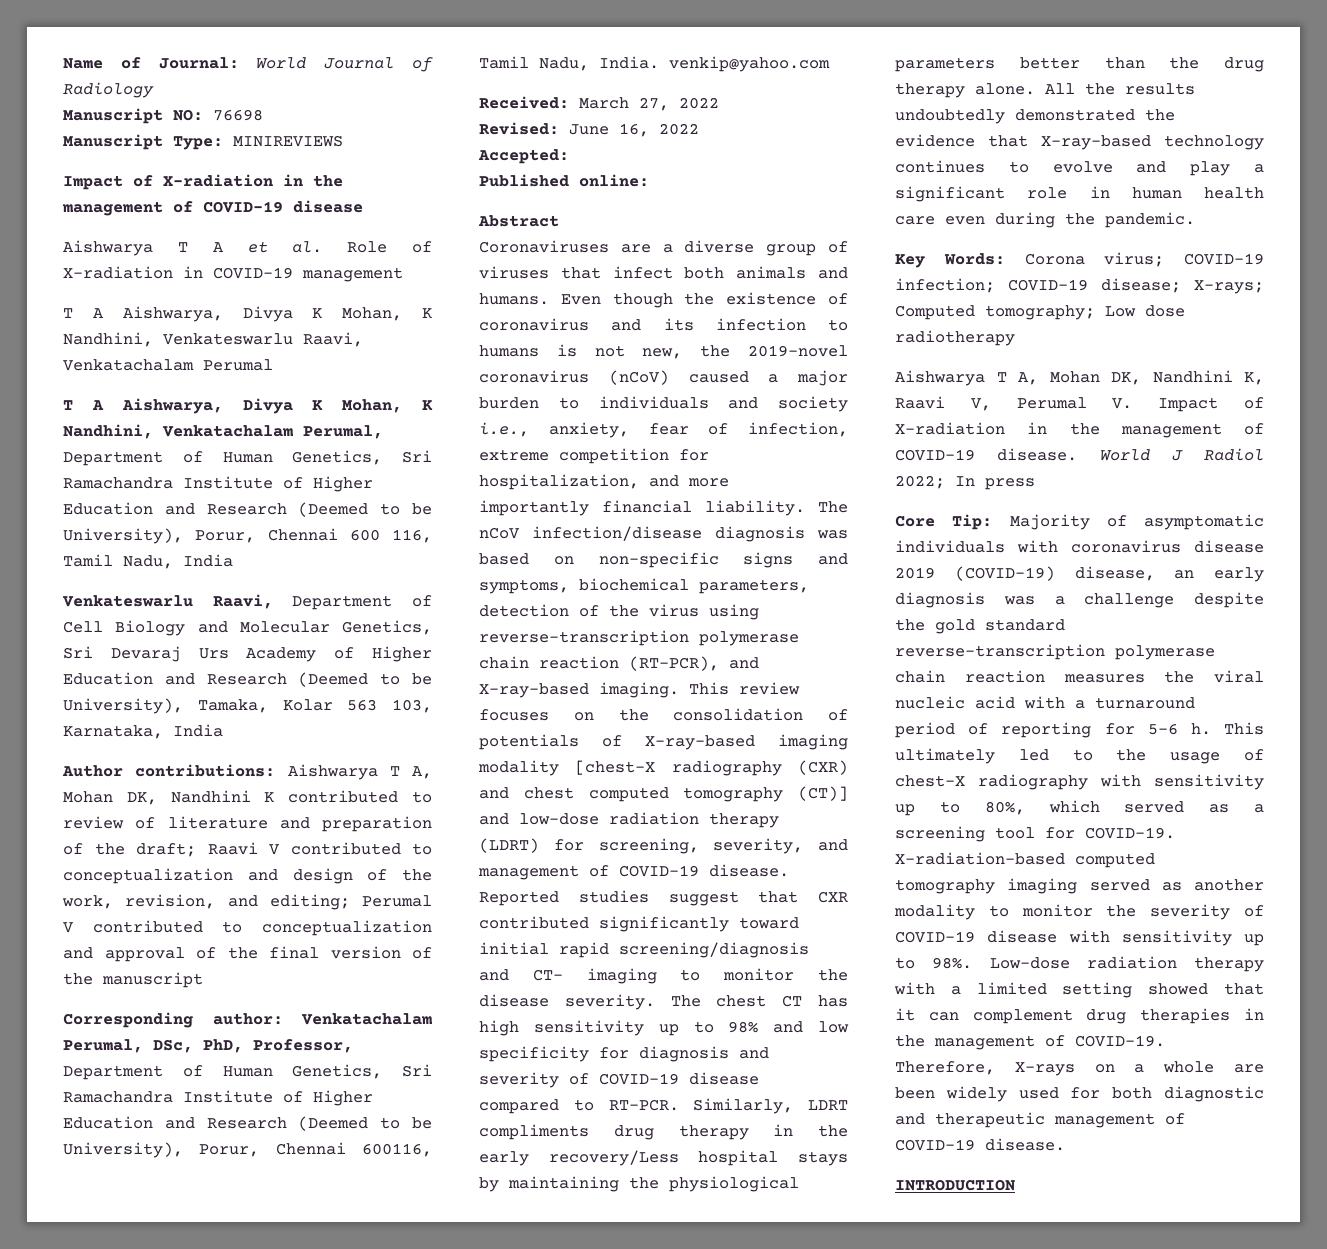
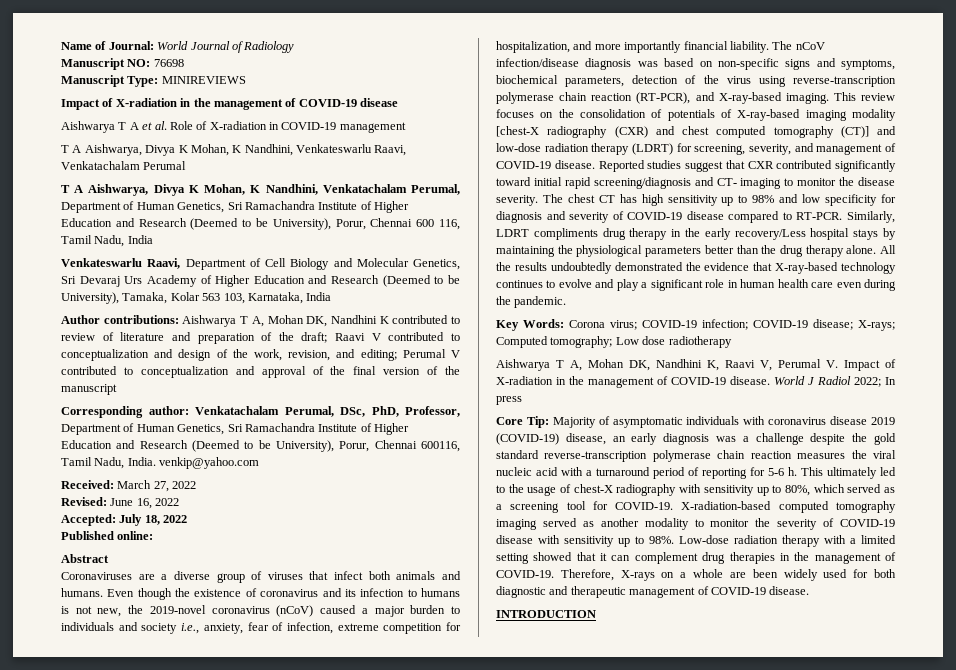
- Accepted:
+ Accepted: July 18, 2022

